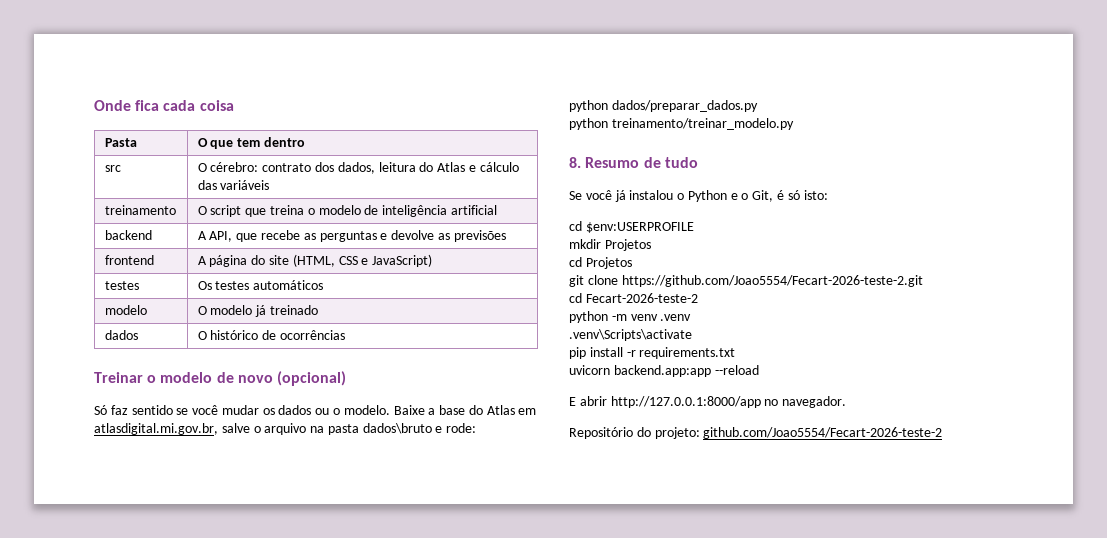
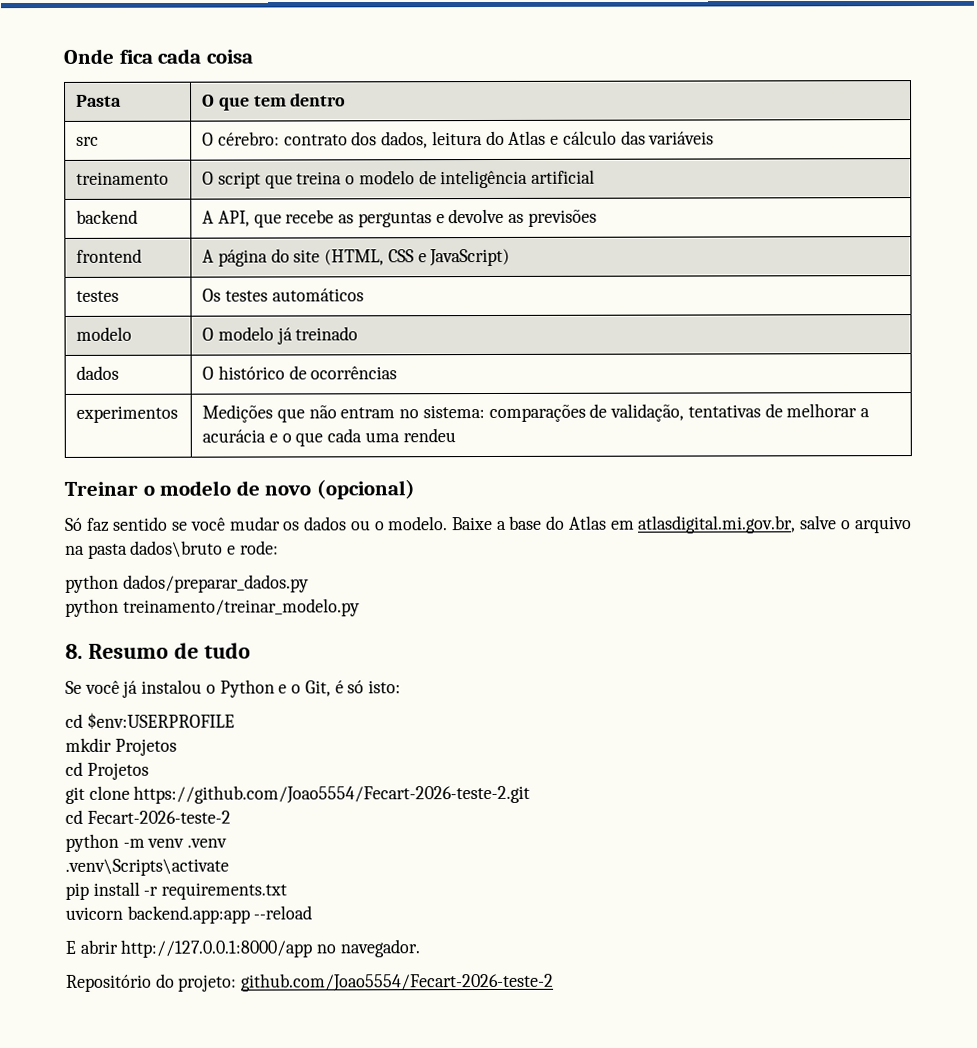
+ experimentos | Medições que não entram no sistema: comparações de validação, tentativas de melhorar a acurácia e o que cada uma rendeu

